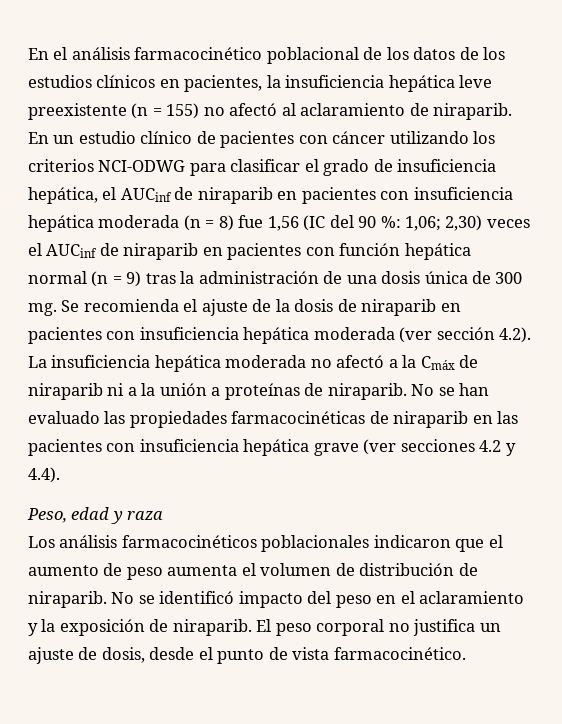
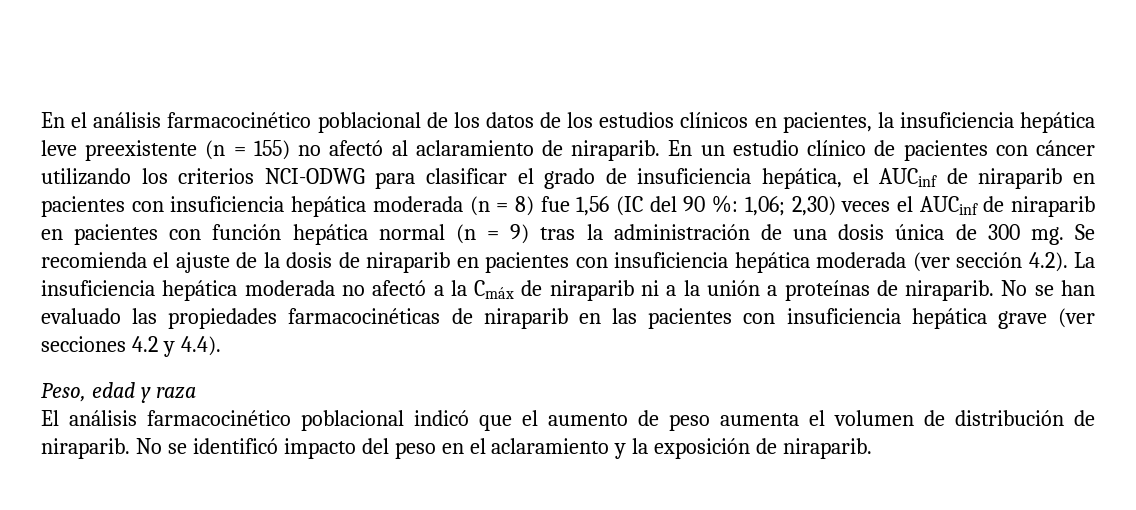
- Los análisis farmacocinéticos poblacionales indicaron que el aumento de peso aumenta el volumen de distribución de niraparib.
+ El análisis farmacocinético poblacional indicó que el aumento de peso aumenta el volumen de distribución de niraparib.
- El peso corporal no justifica un ajuste de dosis, desde el punto de vista farmacocinético.

